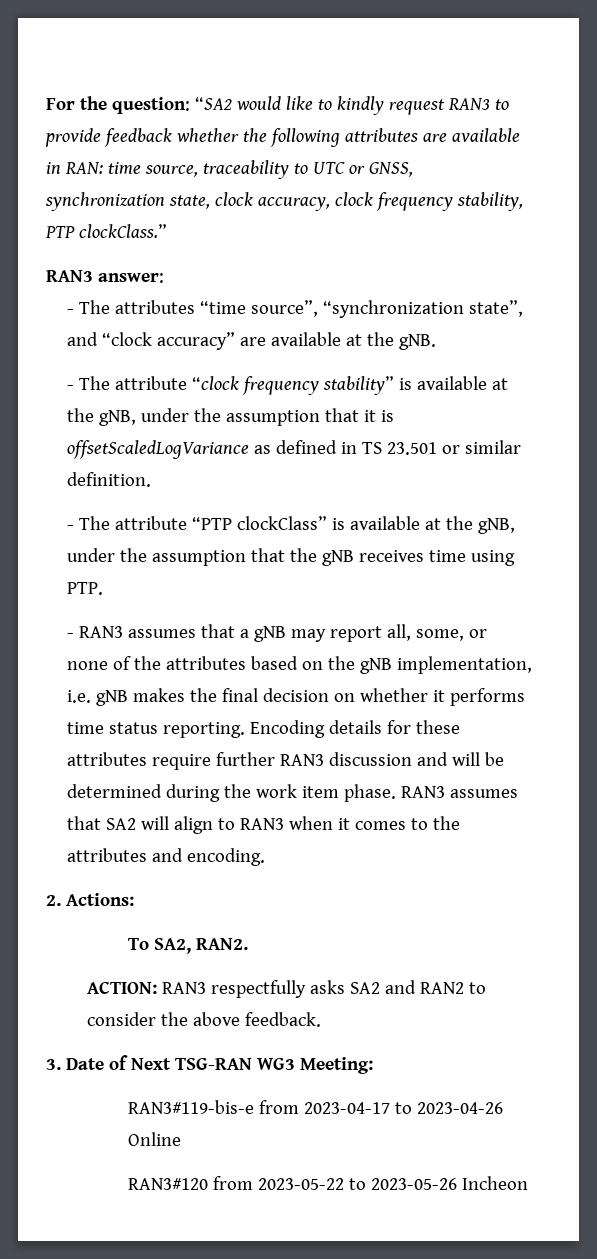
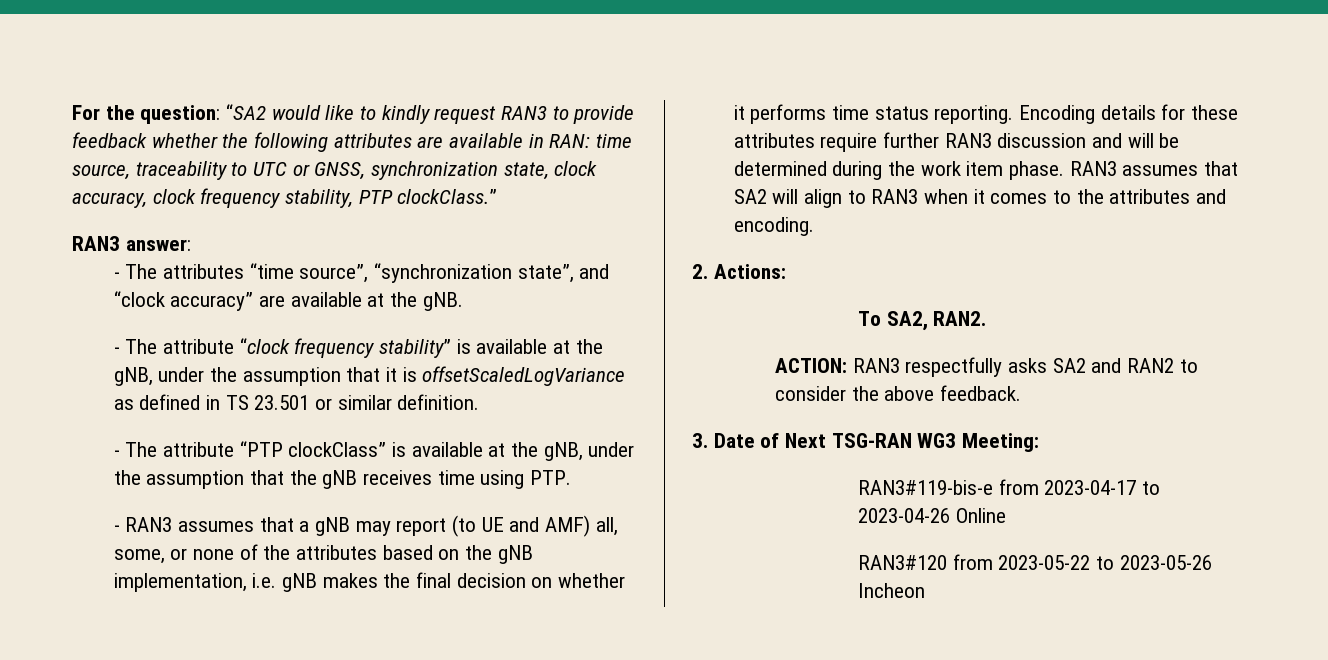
- - RAN3 assumes that a gNB may report all, some, or none of the attributes based on the gNB implementation, i.e. gNB makes the final decision on whether it performs time status reporting.
+ - RAN3 assumes that a gNB may report (to UE and AMF) all, some, or none of the attributes based on the gNB implementation, i.e. gNB makes the final decision on whether it performs time status reporting.

